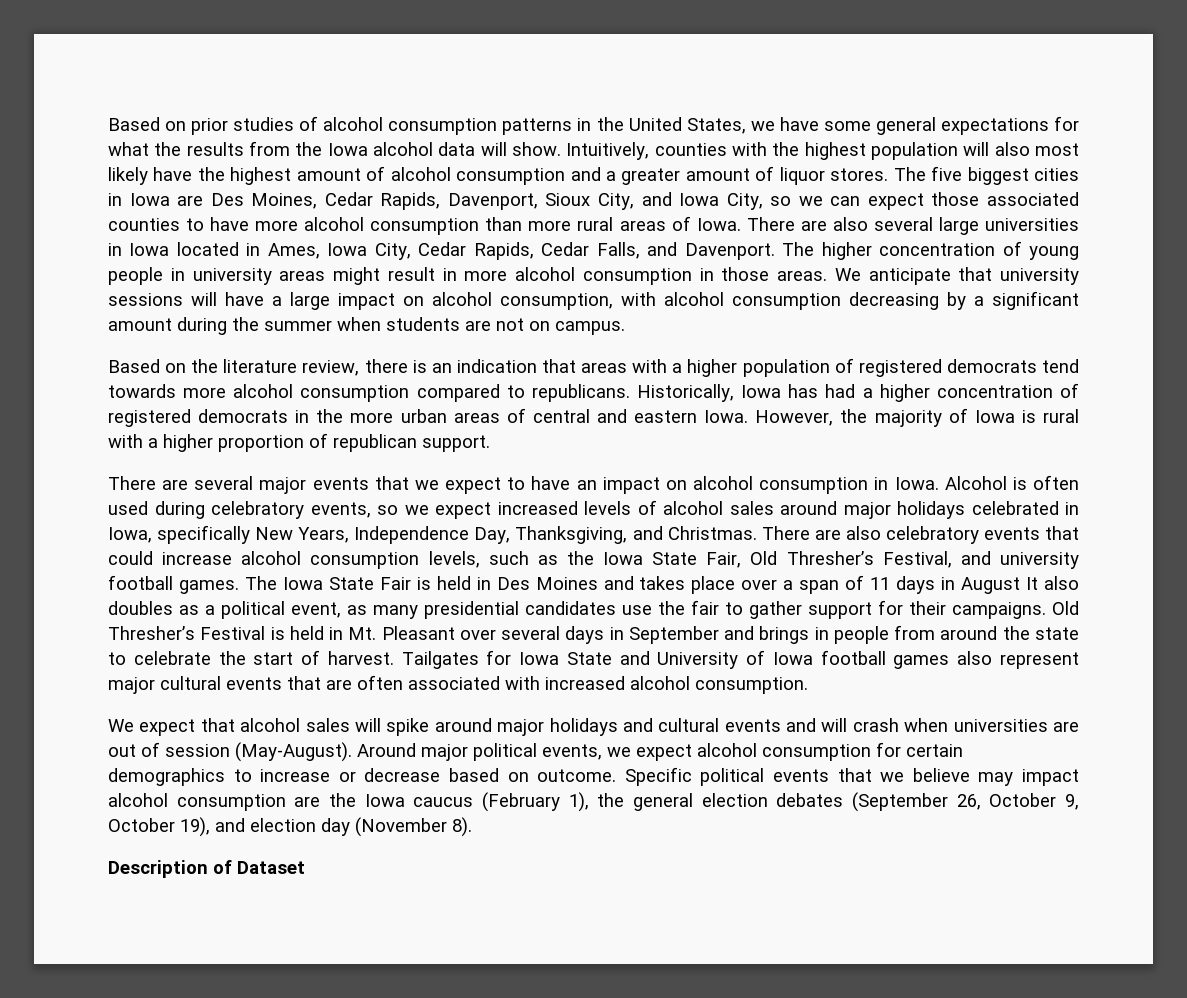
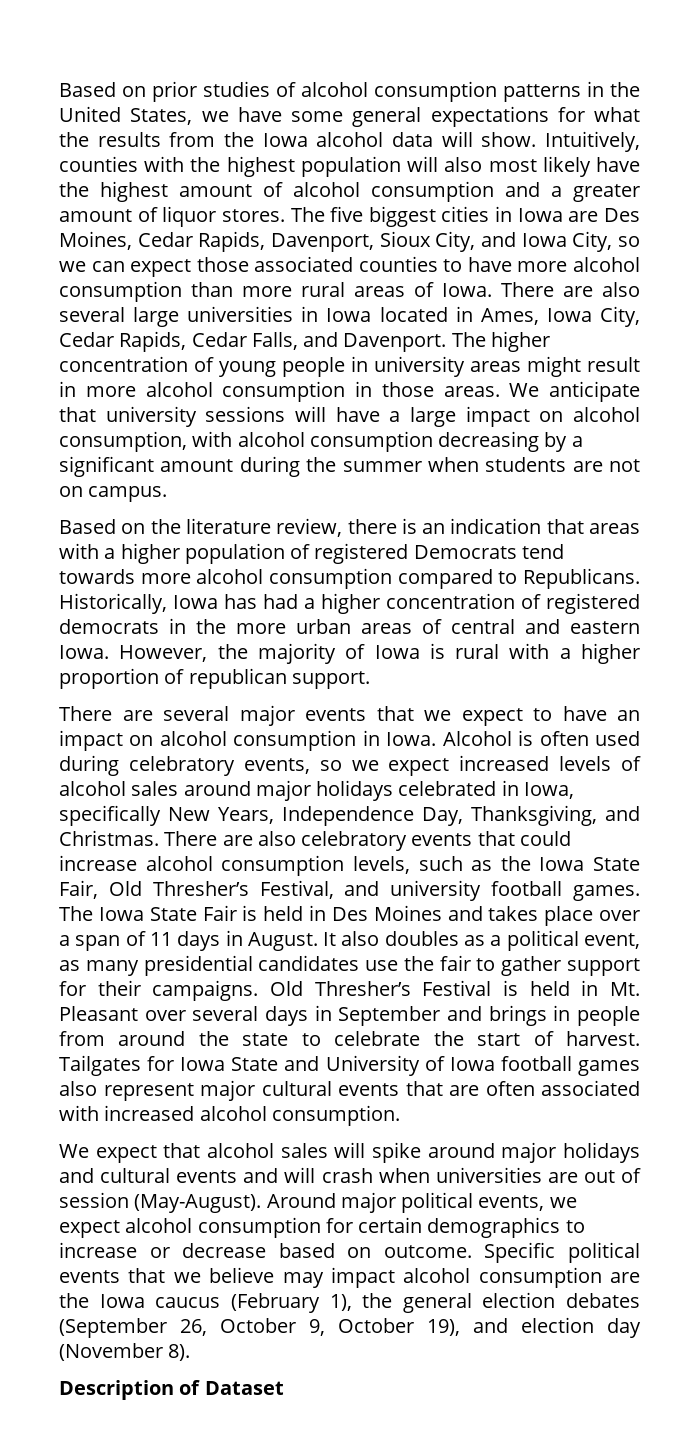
- Based on the literature review, there is an indication that areas with a higher population of registered democrats tend towards more alcohol consumption compared to republicans.
+ Based on the literature review, there is an indication that areas with a higher population of registered Democrats tend towards more alcohol consumption compared to Republicans.
- The Iowa State Fair is held in Des Moines and takes place over a span of 11 days in August It also doubles as a political event, as many presidential candidates use the fair to gather support for their campaigns.
+ The Iowa State Fair is held in Des Moines and takes place over a span of 11 days in August. It also doubles as a political event, as many presidential candidates use the fair to gather support for their campaigns.

